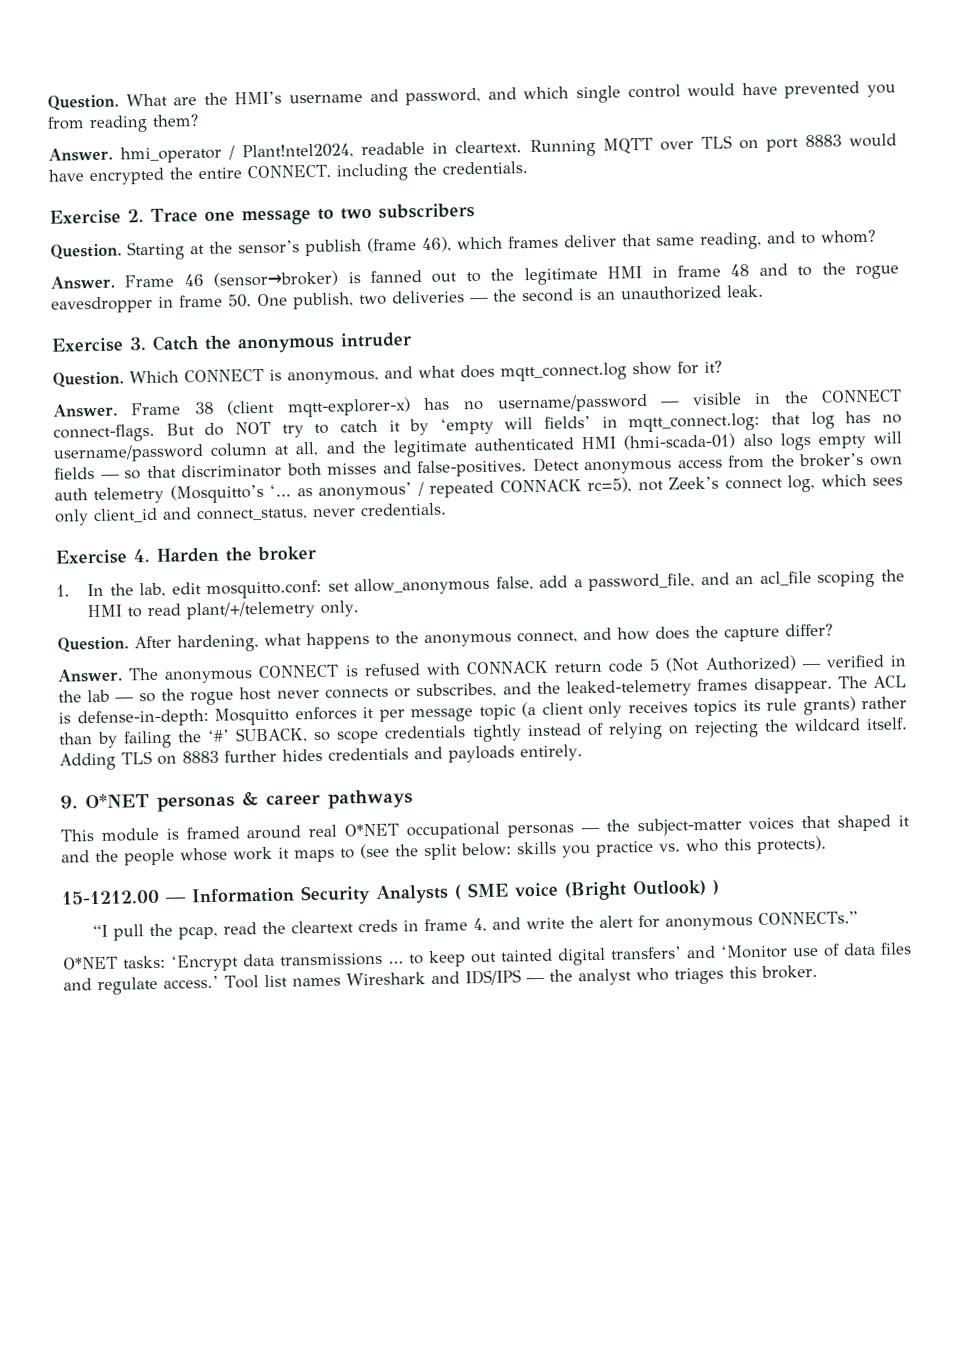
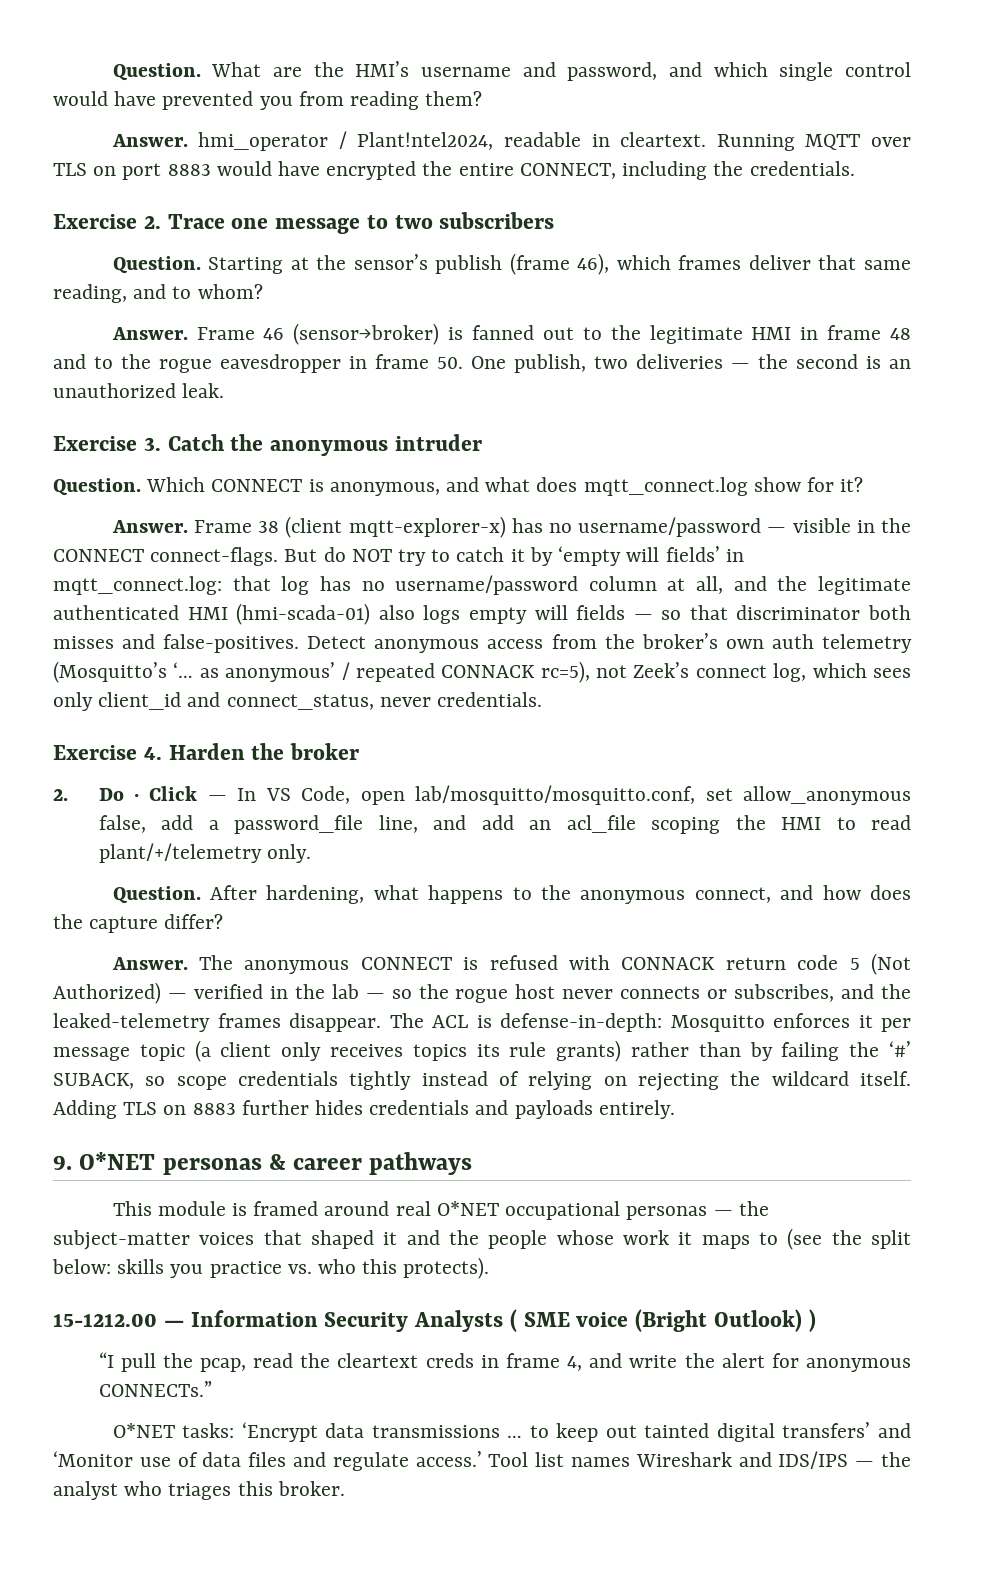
- 1. In the lab, edit mosquitto.conf: set allow_anonymous false, add a password_file, and an acl_file scoping the HMI to read plant/+/telemetry only.
+ 2. Do · Click — In VS Code, open lab/mosquitto/mosquitto.conf, set allow_anonymous false, add a password_file line, and add an acl_file scoping the HMI to read plant/+/telemetry only.

